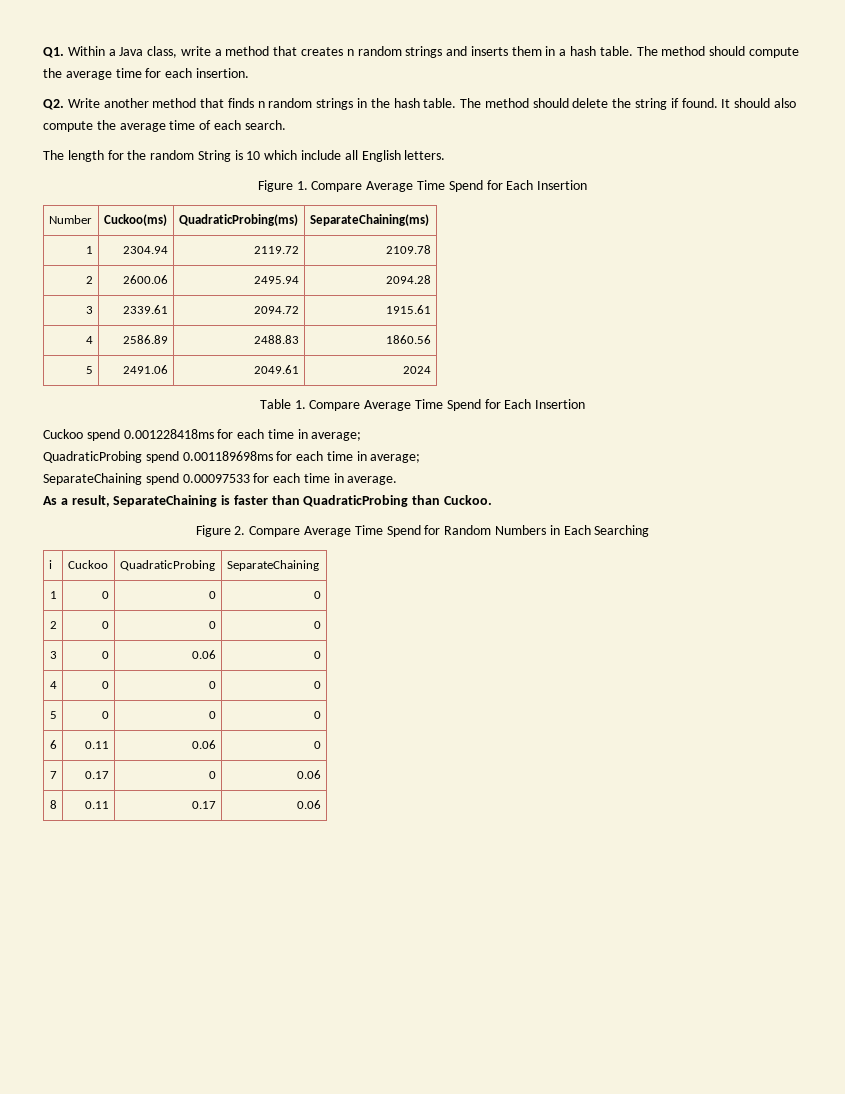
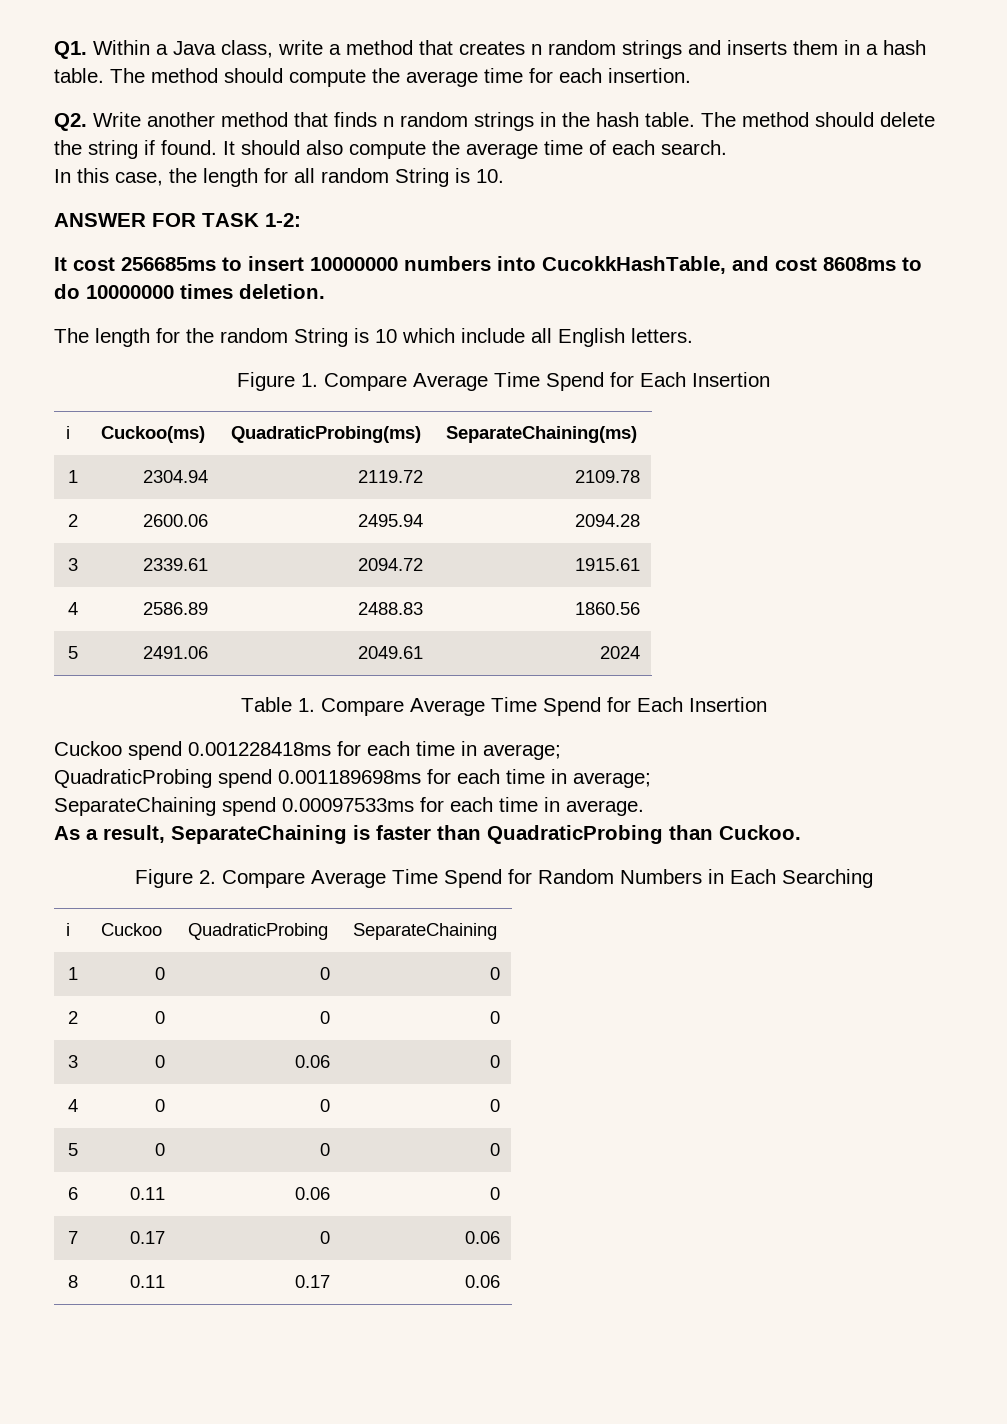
+ In this case, the length for all random String is 10.
+ ANSWER FOR TASK 1-2:
+ It cost 256685ms to insert 10000000 numbers into CucokkHashTable, and cost 8608ms to do 10000000 times deletion.
- Number | Cuckoo(ms) | QuadraticProbing(ms) | SeparateChaining(ms)
+ i | Cuckoo(ms) | QuadraticProbing(ms) | SeparateChaining(ms)
- SeparateChaining spend 0.00097533 for each time in average.
+ SeparateChaining spend 0.00097533ms for each time in average.

